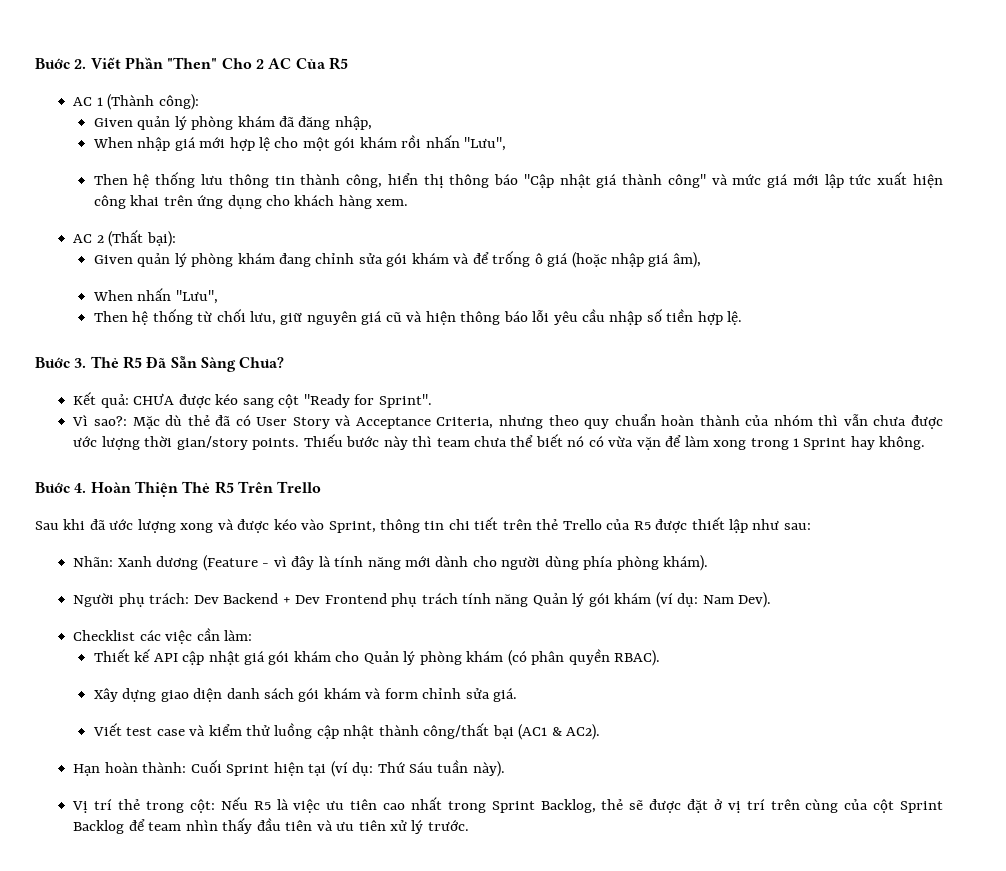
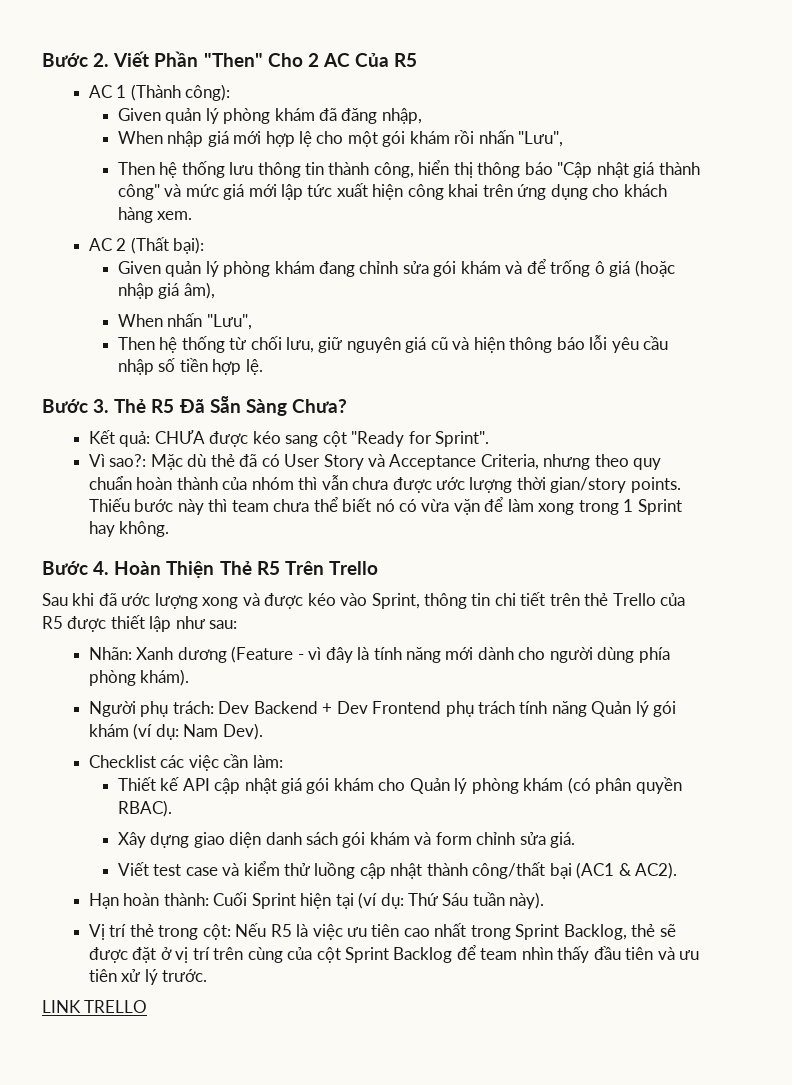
+ LINK TRELLO

